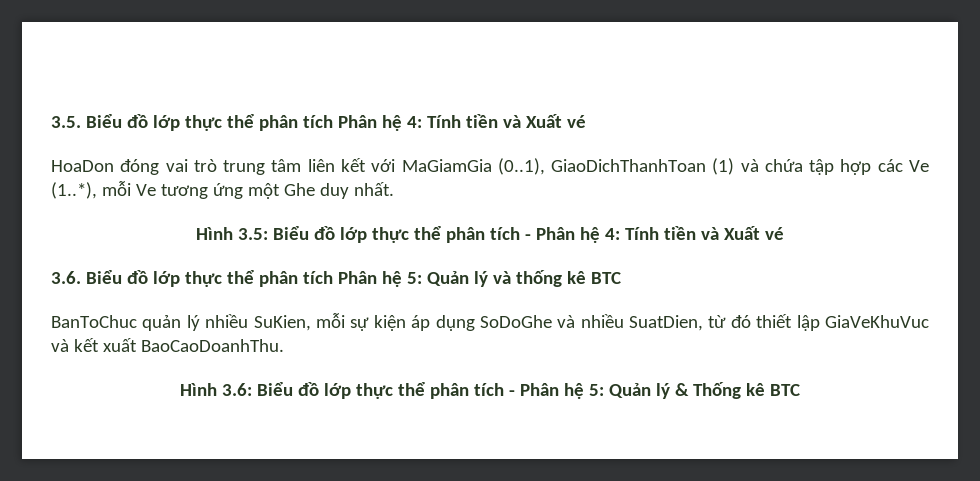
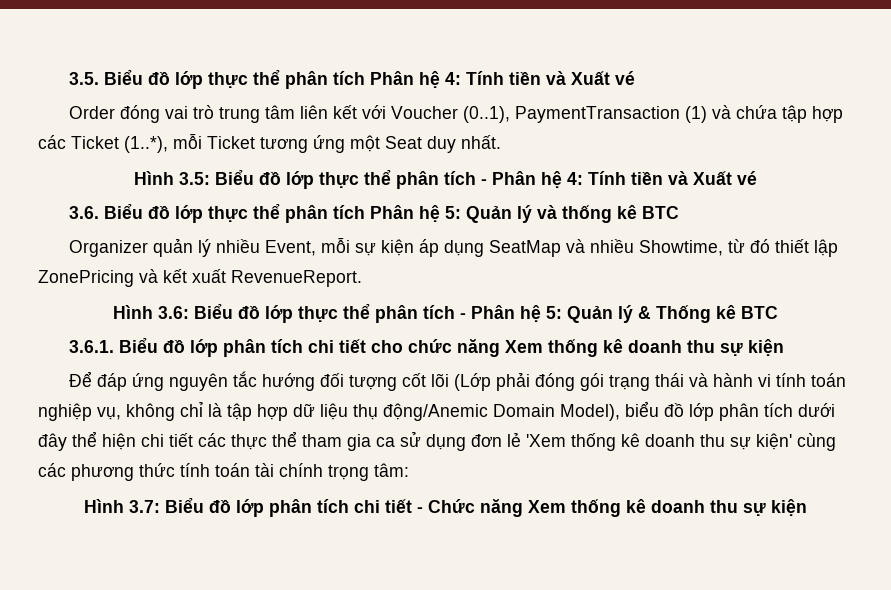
- HoaDon đóng vai trò trung tâm liên kết với MaGiamGia (0..1), GiaoDichThanhToan (1) và chứa tập hợp các Ve (1..*), mỗi Ve tương ứng một Ghe duy nhất.
+ Order đóng vai trò trung tâm liên kết với Voucher (0..1), PaymentTransaction (1) và chứa tập hợp các Ticket (1..*), mỗi Ticket tương ứng một Seat duy nhất.
- BanToChuc quản lý nhiều SuKien, mỗi sự kiện áp dụng SoDoGhe và nhiều SuatDien, từ đó thiết lập GiaVeKhuVuc và kết xuất BaoCaoDoanhThu.
+ Organizer quản lý nhiều Event, mỗi sự kiện áp dụng SeatMap và nhiều Showtime, từ đó thiết lập ZonePricing và kết xuất RevenueReport.
+ 3.6.1. Biểu đồ lớp phân tích chi tiết cho chức năng Xem thống kê doanh thu sự kiện
+ Để đáp ứng nguyên tắc hướng đối tượng cốt lõi (Lớp phải đóng gói trạng thái và hành vi tính toán nghiệp vụ, không chỉ là tập hợp dữ liệu thụ động/Anemic Domain Model), biểu đồ lớp phân tích dưới đây thể hiện chi tiết các thực thể tham gia ca sử dụng đơn lẻ 'Xem thống kê doanh thu sự kiện' cùng các phương thức tính toán tài chính trọng tâm:
+ Hình 3.7: Biểu đồ lớp phân tích chi tiết - Chức năng Xem thống kê doanh thu sự kiện

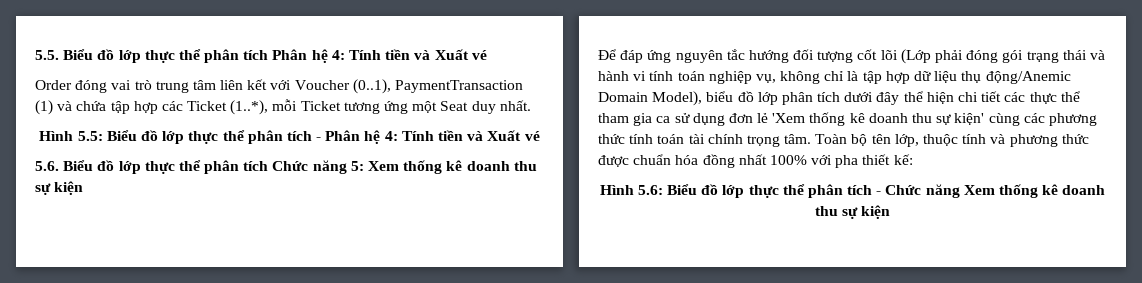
- 3.5. Biểu đồ lớp thực thể phân tích Phân hệ 4: Tính tiền và Xuất vé
+ 5.5. Biểu đồ lớp thực thể phân tích Phân hệ 4: Tính tiền và Xuất vé
- Hình 3.5: Biểu đồ lớp thực thể phân tích - Phân hệ 4: Tính tiền và Xuất vé
+ Hình 5.5: Biểu đồ lớp thực thể phân tích - Phân hệ 4: Tính tiền và Xuất vé
- 3.6. Biểu đồ lớp thực thể phân tích Phân hệ 5: Quản lý và thống kê BTC
- Organizer quản lý nhiều Event, mỗi sự kiện áp dụng SeatMap và nhiều Showtime, từ đó thiết lập ZonePricing và kết xuất RevenueReport.
- Hình 3.6: Biểu đồ lớp thực thể phân tích - Phân hệ 5: Quản lý & Thống kê BTC
- 3.6.1. Biểu đồ lớp phân tích chi tiết cho chức năng Xem thống kê doanh thu sự kiện
+ 5.6. Biểu đồ lớp thực thể phân tích Chức năng 5: Xem thống kê doanh thu sự kiện
- Để đáp ứng nguyên tắc hướng đối tượng cốt lõi (Lớp phải đóng gói trạng thái và hành vi tính toán nghiệp vụ, không chỉ là tập hợp dữ liệu thụ động/Anemic Domain Model), biểu đồ lớp phân tích dưới đây thể hiện chi tiết các thực thể tham gia ca sử dụng đơn lẻ 'Xem thống kê doanh thu sự kiện' cùng các phương thức tính toán tài chính trọng tâm:
- Hình 3.7: Biểu đồ lớp phân tích chi tiết - Chức năng Xem thống kê doanh thu sự kiện
+ Để đáp ứng nguyên tắc hướng đối tượng cốt lõi (Lớp phải đóng gói trạng thái và hành vi tính toán nghiệp vụ, không chỉ là tập hợp dữ liệu thụ động/Anemic Domain Model), biểu đồ lớp phân tích dưới đây thể hiện chi tiết các thực thể tham gia ca sử dụng đơn lẻ 'Xem thống kê doanh thu sự kiện' cùng các phương thức tính toán tài chính trọng tâm. Toàn bộ tên lớp, thuộc tính và phương thức được chuẩn hóa đồng nhất 100% với pha thiết kế:
+ Hình 5.6: Biểu đồ lớp thực thể phân tích - Chức năng Xem thống kê doanh thu sự kiện

